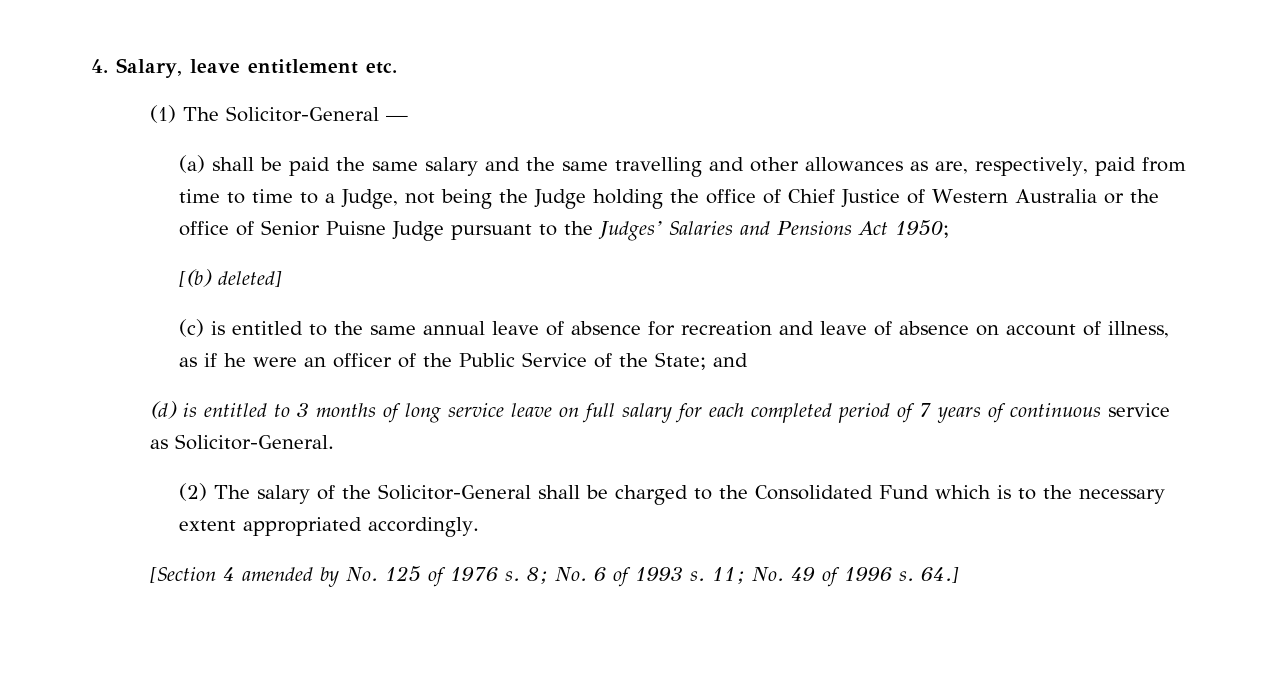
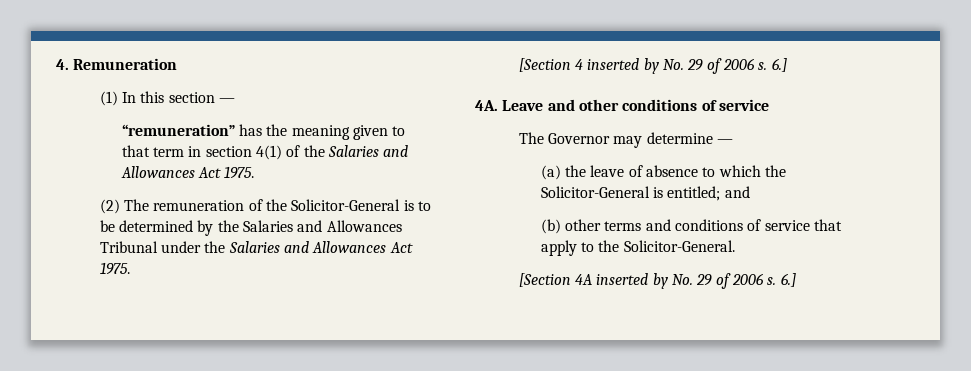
- 4. Salary, leave entitlement etc.
- (1) The Solicitor-General —
- (a) shall be paid the same salary and the same travelling and other allowances as are, respectively, paid from time to time to a Judge, not being the Judge holding the office of Chief Justice of Western Australia or the office of Senior Puisne Judge pursuant to the Judges’ Salaries and Pensions Act 1950;
- [(b) deleted]
- (c) is entitled to the same annual leave of absence for recreation and leave of absence on account of illness, as if he were an officer of the Public Service of the State; and
- (d) is entitled to 3 months of long service leave on full salary for each completed period of 7 years of continuous service as Solicitor-General.
- (2) The salary of the Solicitor-General shall be charged to the Consolidated Fund which is to the necessary extent appropriated accordingly.
- [Section 4 amended by No. 125 of 1976 s. 8; No. 6 of 1993 s. 11; No. 49 of 1996 s. 64.]
+ 4. Remuneration
+ (1) In this section —
+ “remuneration” has the meaning given to that term in section 4(1) of the Salaries and Allowances Act 1975.
+ (2) The remuneration of the Solicitor-General is to be determined by the Salaries and Allowances Tribunal under the Salaries and Allowances Act 1975.
+ [Section 4 inserted by No. 29 of 2006 s. 6.]
+ 4A. Leave and other conditions of service
+ The Governor may determine —
+ (a) the leave of absence to which the Solicitor-General is entitled; and
+ (b) other terms and conditions of service that apply to the Solicitor-General.
+ [Section 4A inserted by No. 29 of 2006 s. 6.]

